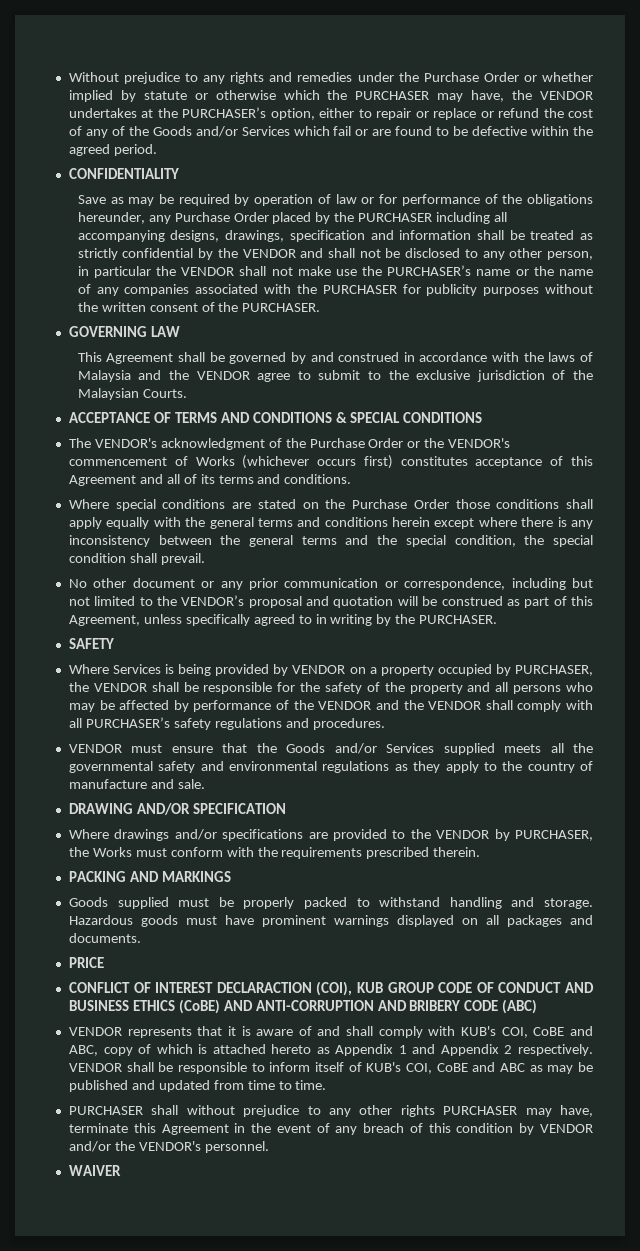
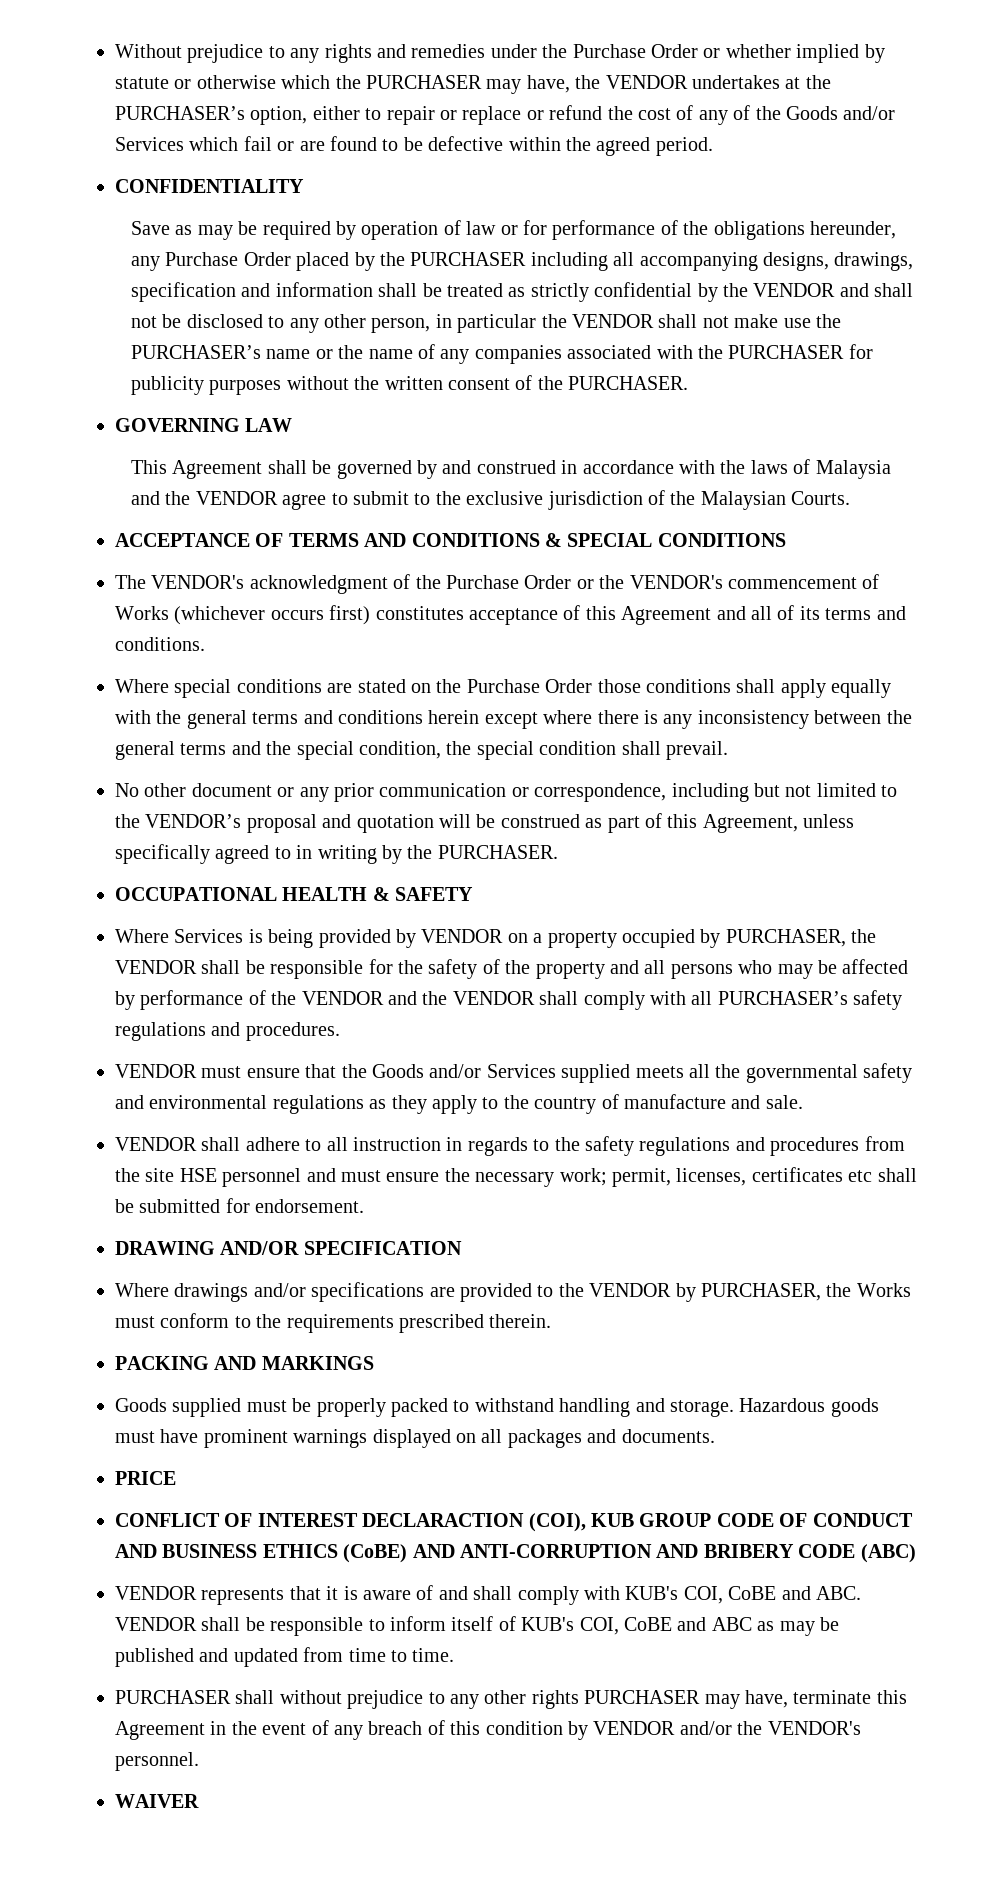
- SAFETY
+ OCCUPATIONAL HEALTH & SAFETY
+ VENDOR shall adhere to all instruction in regards to the safety regulations and procedures from the site HSE personnel and must ensure the necessary work; permit, licenses, certificates etc shall be submitted for endorsement.
- Where drawings and/or specifications are provided to the VENDOR by PURCHASER, the Works must conform with the requirements prescribed therein.
+ Where drawings and/or specifications are provided to the VENDOR by PURCHASER, the Works must conform to the requirements prescribed therein.
- VENDOR represents that it is aware of and shall comply with KUB's COI, CoBE and ABC, copy of which is attached hereto as Appendix 1 and Appendix 2 respectively. VENDOR shall be responsible to inform itself of KUB's COI, CoBE and ABC as may be published and updated from time to time.
+ VENDOR represents that it is aware of and shall comply with KUB's COI, CoBE and ABC. VENDOR shall be responsible to inform itself of KUB's COI, CoBE and ABC as may be published and updated from time to time.

